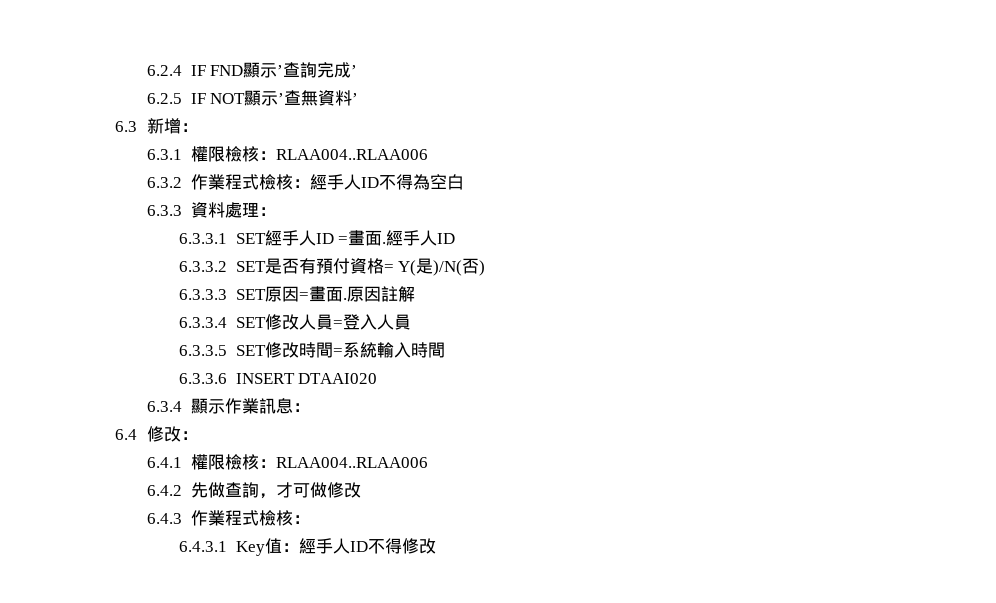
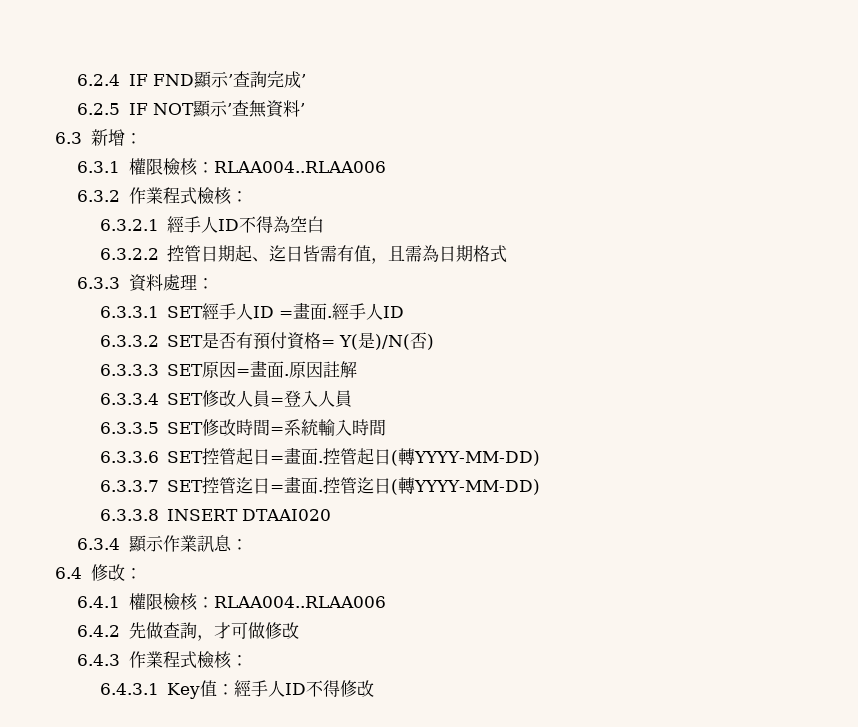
- 6.3.2作業程式檢核：經手人ID不得為空白
+ 6.3.2作業程式檢核：
+ 6.3.2.1經手人ID不得為空白
+ 6.3.2.2控管日期起、迄日皆需有值，且需為日期格式
- 6.3.3.6 INSERT DTAAI020
+ 6.3.3.6 SET控管起日=畫面.控管起日(轉YYYY-MM-DD)
+ 6.3.3.7 SET控管迄日=畫面.控管迄日(轉YYYY-MM-DD)
+ 6.3.3.8 INSERT DTAAI020

